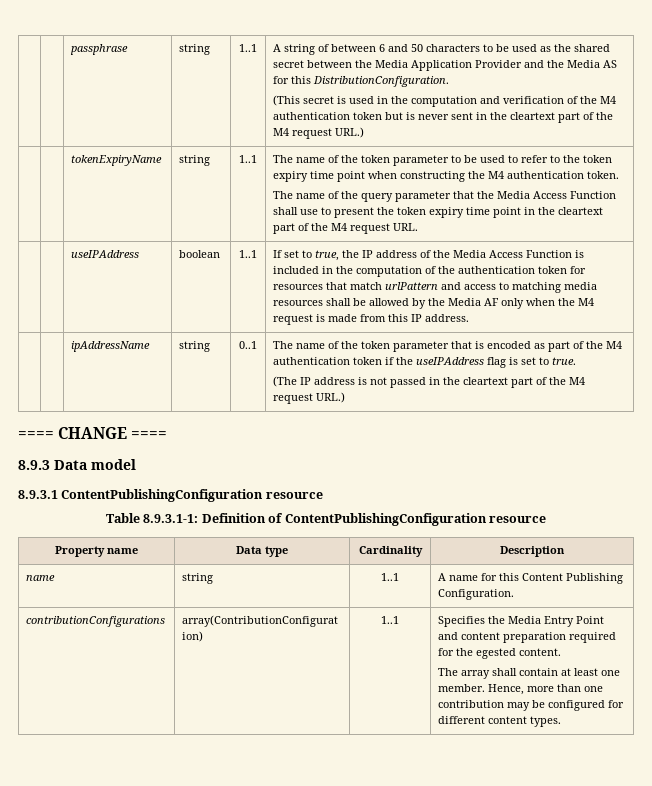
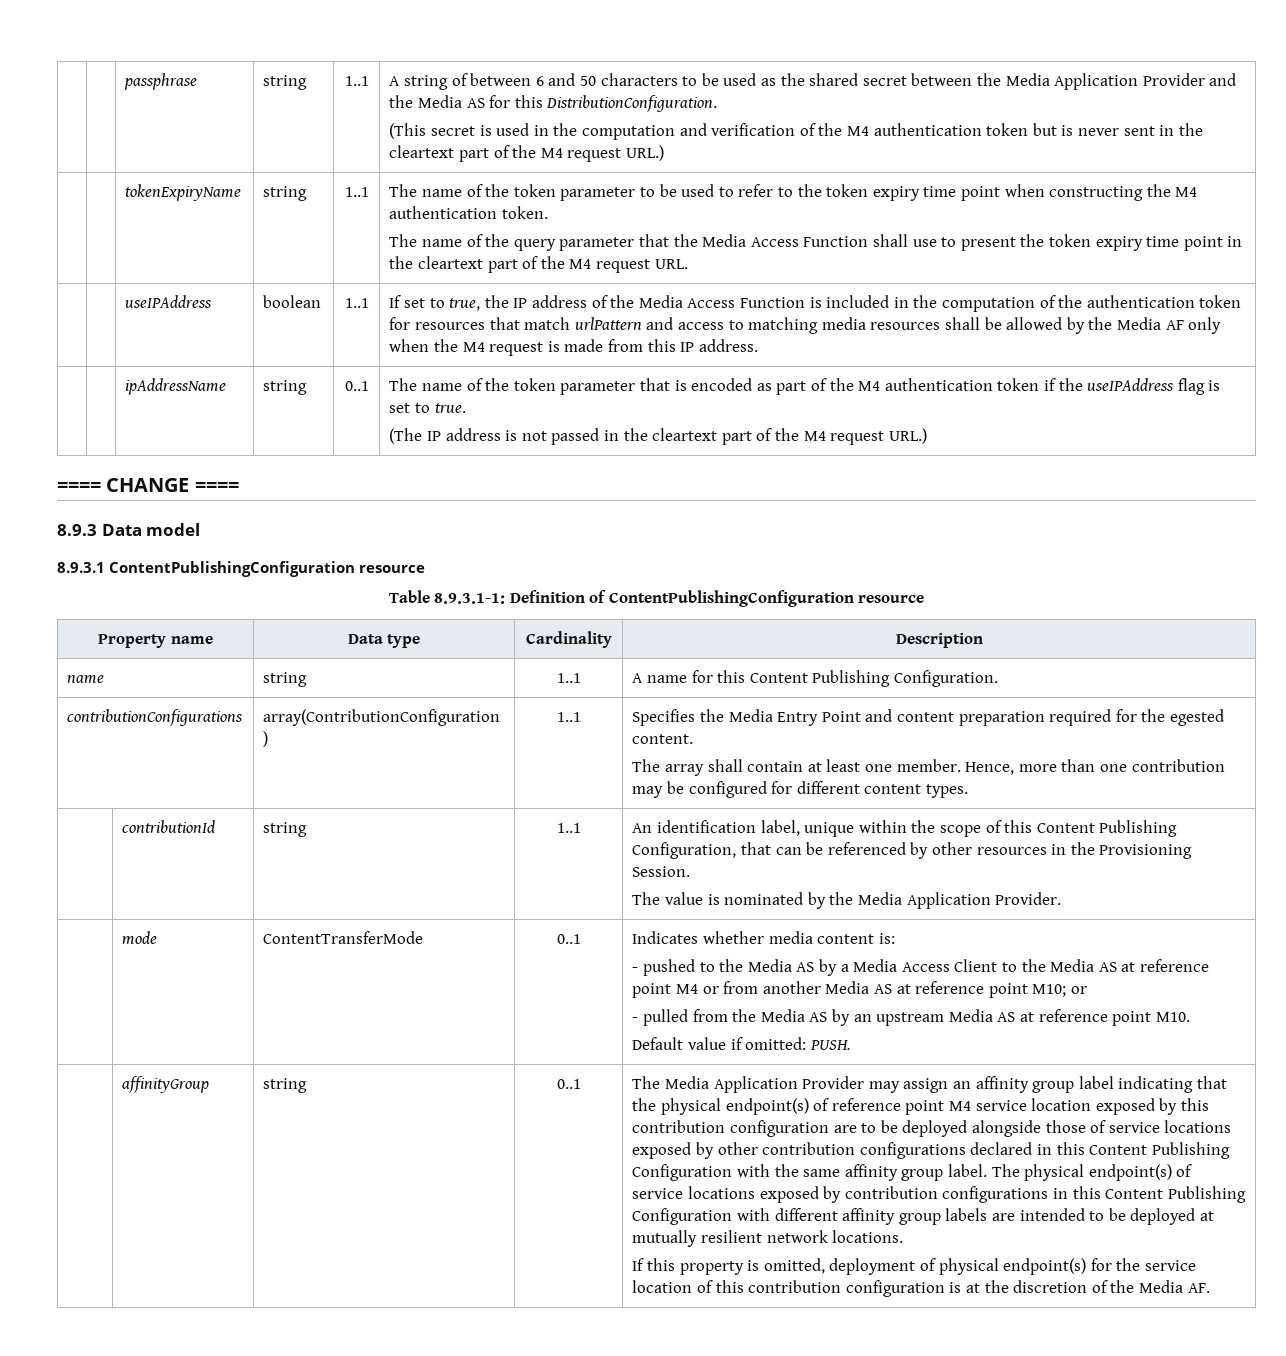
+ | contributionId | string | 1..1 | An identification label, unique within the scope of this Content Publishing Configuration, that can be referenced by other resources in the Provisioning Session.
+ The value is nominated by the Media Application Provider.
+ | mode | ContentTransferMode | 0..1 | Indicates whether media content is:
+ - pushed to the Media AS by a Media Access Client to the Media AS at reference point M4 or from another Media AS at reference point M10; or
+ - pulled from the Media AS by an upstream Media AS at reference point M10.
+ Default value if omitted: PUSH.
+ | affinityGroup | string | 0..1 | The Media Application Provider may assign an affinity group label indicating that the physical endpoint(s) of reference point M4 service location exposed by this contribution configuration are to be deployed alongside those of service locations exposed by other contribution configurations declared in this Content Publishing Configuration with the same affinity group label. The physical endpoint(s) of service locations exposed by contribution configurations in this Content Publishing Configuration with different affinity group labels are intended to be deployed at mutually resilient network locations.
+ If this property is omitted, deployment of physical endpoint(s) for the service location of this contribution configuration is at the discretion of the Media AF.

